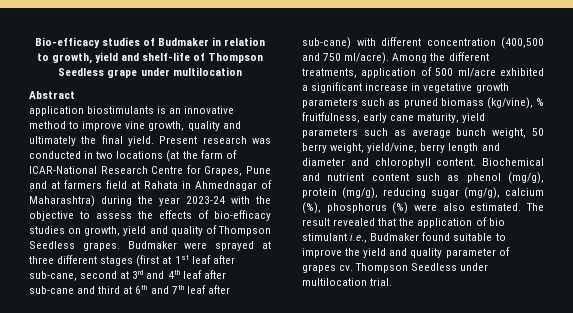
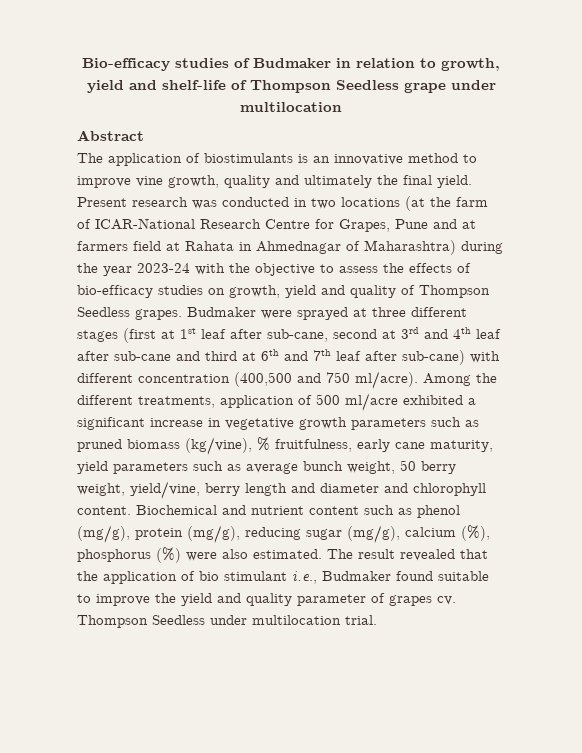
- application biostimulants is an innovative method to improve vine growth, quality and ultimately the final yield.
+ The application of biostimulants is an innovative method to improve vine growth, quality and ultimately the final yield.

